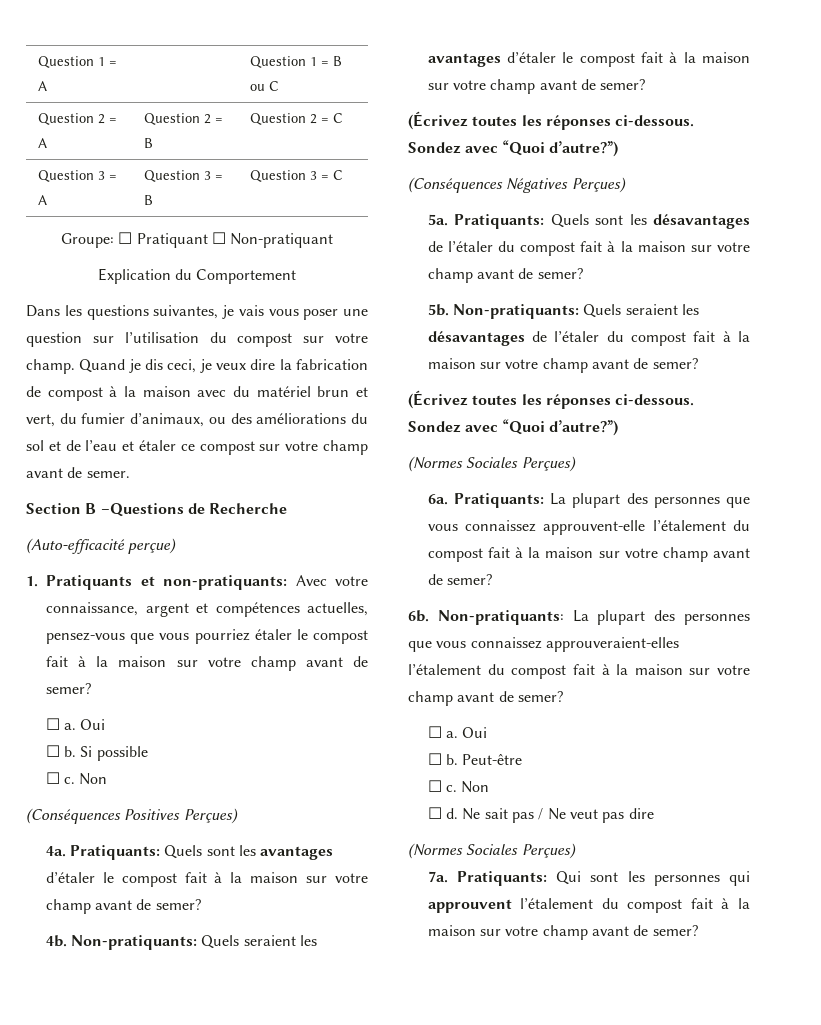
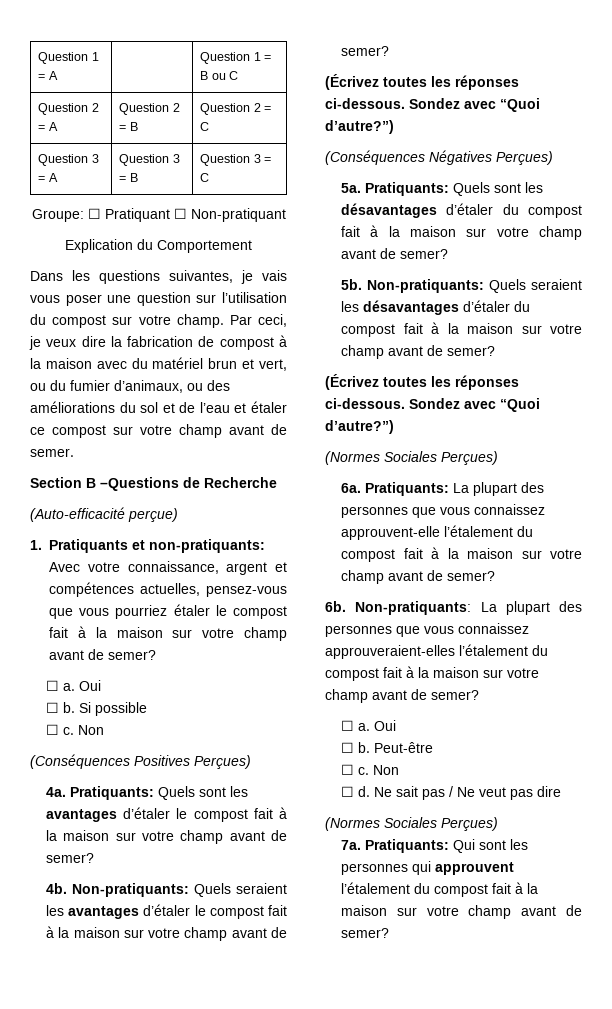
- Quand je dis ceci, je veux dire la fabrication de compost à la maison avec du matériel brun et vert, du fumier d’animaux, ou des améliorations du sol et de l’eau et étaler ce compost sur votre champ avant de semer.
+ Par ceci, je veux dire la fabrication de compost à la maison avec du matériel brun et vert, ou du fumier d’animaux, ou des améliorations du sol et de l’eau et étaler ce compost sur votre champ avant de semer.
- Pratiquants: Quels sont les désavantages de l’étaler du compost fait à la maison sur votre champ avant de semer?
+ Pratiquants: Quels sont les désavantages d’étaler du compost fait à la maison sur votre champ avant de semer?
- Non-pratiquants: Quels seraient les désavantages de l’étaler du compost fait à la maison sur votre champ avant de semer?
+ Non-pratiquants: Quels seraient les désavantages d’étaler du compost fait à la maison sur votre champ avant de semer?

